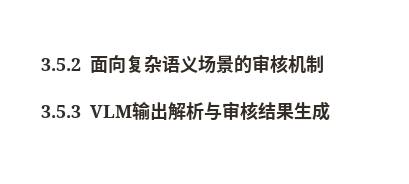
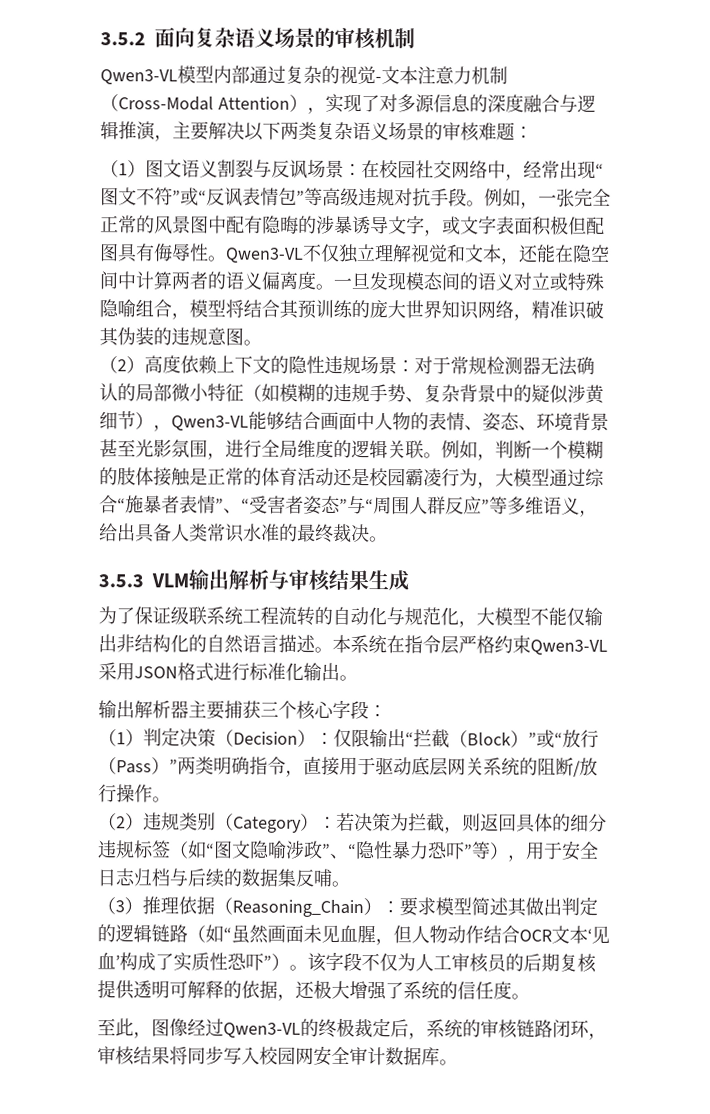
+ Qwen3-VL模型内部通过复杂的视觉-文本注意力机制（Cross-Modal Attention），实现了对多源信息的深度融合与逻辑推演，主要解决以下两类复杂语义场景的审核难题：
+ （1）图文语义割裂与反讽场景：在校园社交网络中，经常出现“图文不符”或“反讽表情包”等高级违规对抗手段。例如，一张完全正常的风景图中配有隐晦的涉暴诱导文字，或文字表面积极但配图具有侮辱性。Qwen3-VL不仅独立理解视觉和文本，还能在隐空间中计算两者的语义偏离度。一旦发现模态间的语义对立或特殊隐喻组合，模型将结合其预训练的庞大世界知识网络，精准识破其伪装的违规意图。
+ （2）高度依赖上下文的隐性违规场景：对于常规检测器无法确认的局部微小特征（如模糊的违规手势、复杂背景中的疑似涉黄细节），Qwen3-VL能够结合画面中人物的表情、姿态、环境背景甚至光影氛围，进行全局维度的逻辑关联。例如，判断一个模糊的肢体接触是正常的体育活动还是校园霸凌行为，大模型通过综合“施暴者表情”、“受害者姿态”与“周围人群反应”等多维语义，给出具备人类常识水准的最终裁决。
+ 为了保证级联系统工程流转的自动化与规范化，大模型不能仅输出非结构化的自然语言描述。本系统在指令层严格约束Qwen3-VL采用JSON格式进行标准化输出。
+ 输出解析器主要捕获三个核心字段：
+ （1）判定决策（Decision）：仅限输出“拦截（Block）”或“放行（Pass）”两类明确指令，直接用于驱动底层网关系统的阻断/放行操作。
+ （2）违规类别（Category）：若决策为拦截，则返回具体的细分违规标签（如“图文隐喻涉政”、“隐性暴力恐吓”等），用于安全日志归档与后续的数据集反哺。
+ （3）推理依据（Reasoning_Chain）：要求模型简述其做出判定的逻辑链路（如“虽然画面未见血腥，但人物动作结合OCR文本‘见血’构成了实质性恐吓”）。该字段不仅为人工审核员的后期复核提供透明可解释的依据，还极大增强了系统的信任度。
+ 至此，图像经过Qwen3-VL的终极裁定后，系统的审核链路闭环，审核结果将同步写入校园网安全审计数据库。

